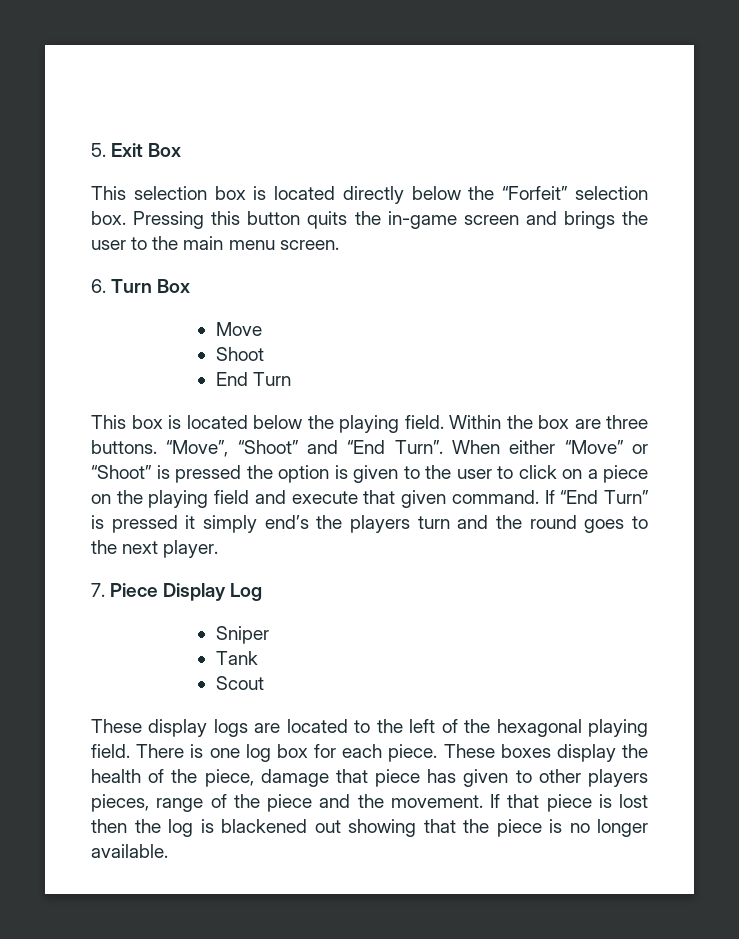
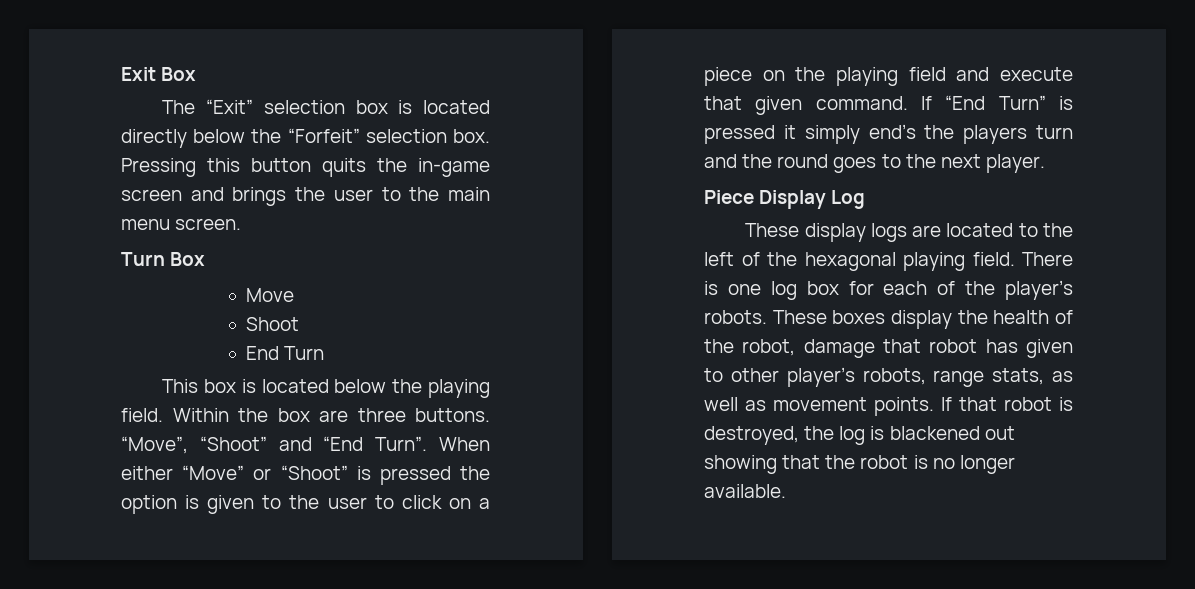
- 5. Exit Box
+ Exit Box
- This selection box is located directly below the “Forfeit” selection box.
+ The “Exit” selection box is located directly below the “Forfeit” selection box.
- 6. Turn Box
+ Turn Box
- 7. Piece Display Log
+ Piece Display Log
- Sniper
- Tank
- Scout
- There is one log box for each piece.
+ There is one log box for each of the player’s robots.
- These boxes display the health of the piece, damage that piece has given to other players pieces, range of the piece and the movement. If that piece is lost then the log is blackened out showing that the piece is no longer available.
+ These boxes display the health of the robot, damage that robot has given to other player’s robots, range stats, as well as movement points. If that robot is destroyed, the log is blackened out showing that the robot is no longer available.

